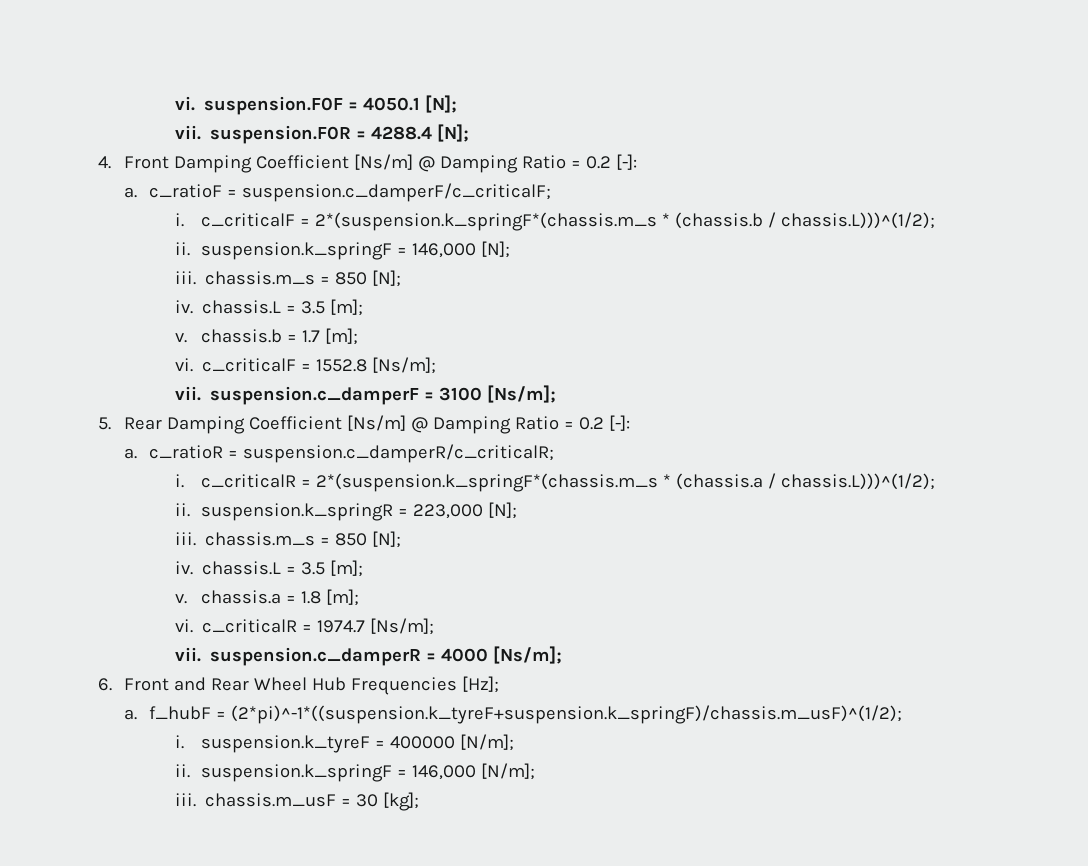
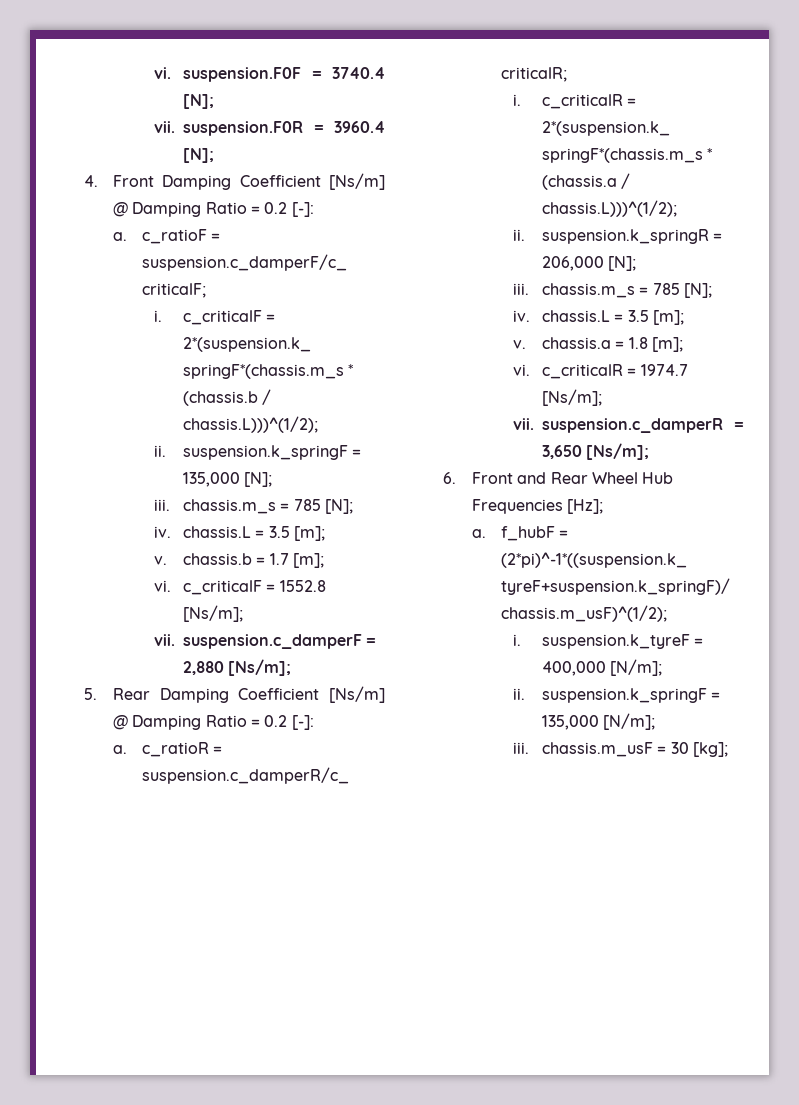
- vi. suspension.F0F = 4050.1 [N];
+ vi. suspension.F0F = 3740.4 [N];
- vii. suspension.F0R = 4288.4 [N];
+ vii. suspension.F0R = 3960.4 [N];
- ii. suspension.k_springF = 146,000 [N];
- iii. chassis.m_s = 850 [N];
+ ii. suspension.k_springF = 135,000 [N];
+ iii. chassis.m_s = 785 [N];
- vii. suspension.c_damperF = 3100 [Ns/m];
+ vii. suspension.c_damperF = 2,880 [Ns/m];
- ii. suspension.k_springR = 223,000 [N];
- iii. chassis.m_s = 850 [N];
+ ii. suspension.k_springR = 206,000 [N];
+ iii. chassis.m_s = 785 [N];
- vii. suspension.c_damperR = 4000 [Ns/m];
+ vii. suspension.c_damperR = 3,650 [Ns/m];
- i. suspension.k_tyreF = 400000 [N/m];
+ i. suspension.k_tyreF = 400,000 [N/m];
- ii. suspension.k_springF = 146,000 [N/m];
+ ii. suspension.k_springF = 135,000 [N/m];

